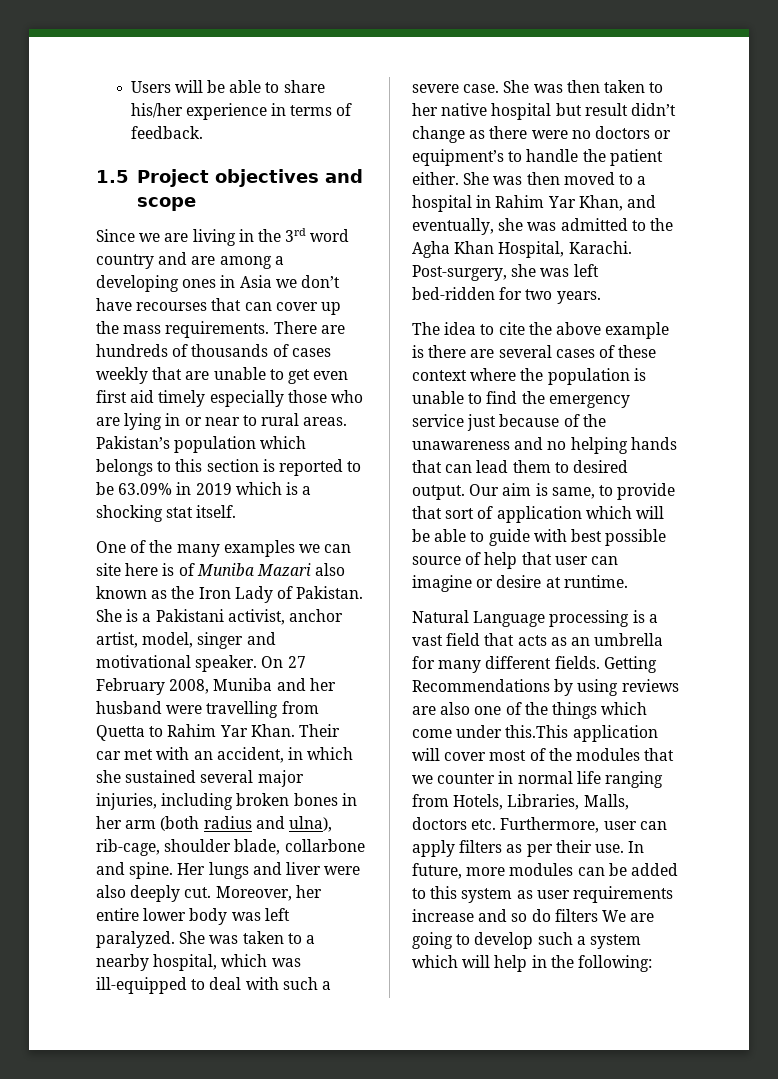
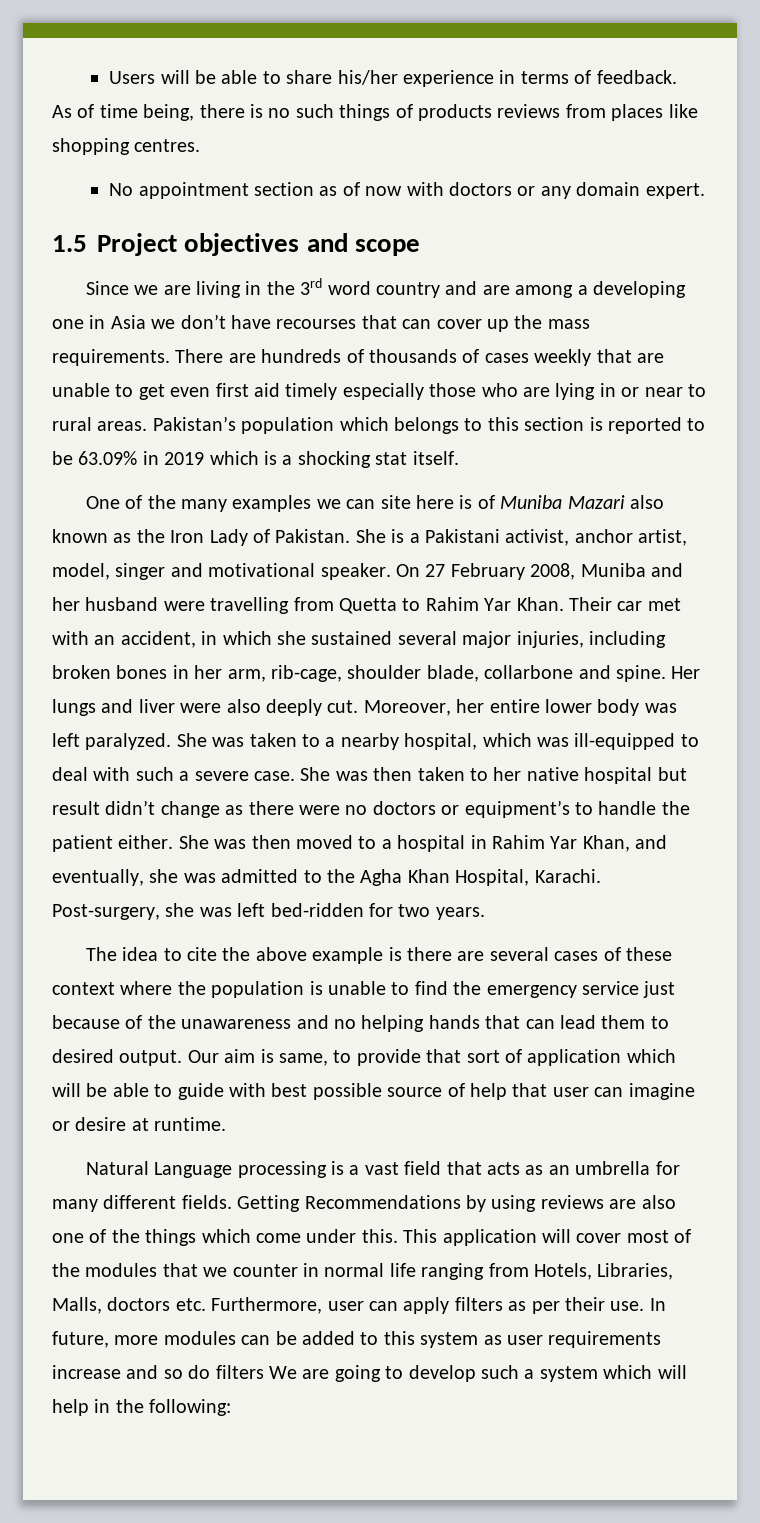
+ As of time being, there is no such things of products reviews from places like shopping centres.
+ No appointment section as of now with doctors or any domain expert.
- Since we are living in the 3rd word country and are among a developing ones in Asia we don’t have recourses that can cover up the mass requirements.
+ Since we are living in the 3rd word country and are among a developing one in Asia we don’t have recourses that can cover up the mass requirements.
- Their car met with an accident, in which she sustained several major injuries, including broken bones in her arm (both radius and ulna), rib-cage, shoulder blade, collarbone and spine.
+ Their car met with an accident, in which she sustained several major injuries, including broken bones in her arm, rib-cage, shoulder blade, collarbone and spine.
- Getting Recommendations by using reviews are also one of the things which come under this.This application will cover most of the modules that we counter in normal life ranging from Hotels, Libraries, Malls, doctors etc. Furthermore, user can apply filters as per their use.
+ Getting Recommendations by using reviews are also one of the things which come under this. This application will cover most of the modules that we counter in normal life ranging from Hotels, Libraries, Malls, doctors etc. Furthermore, user can apply filters as per their use.

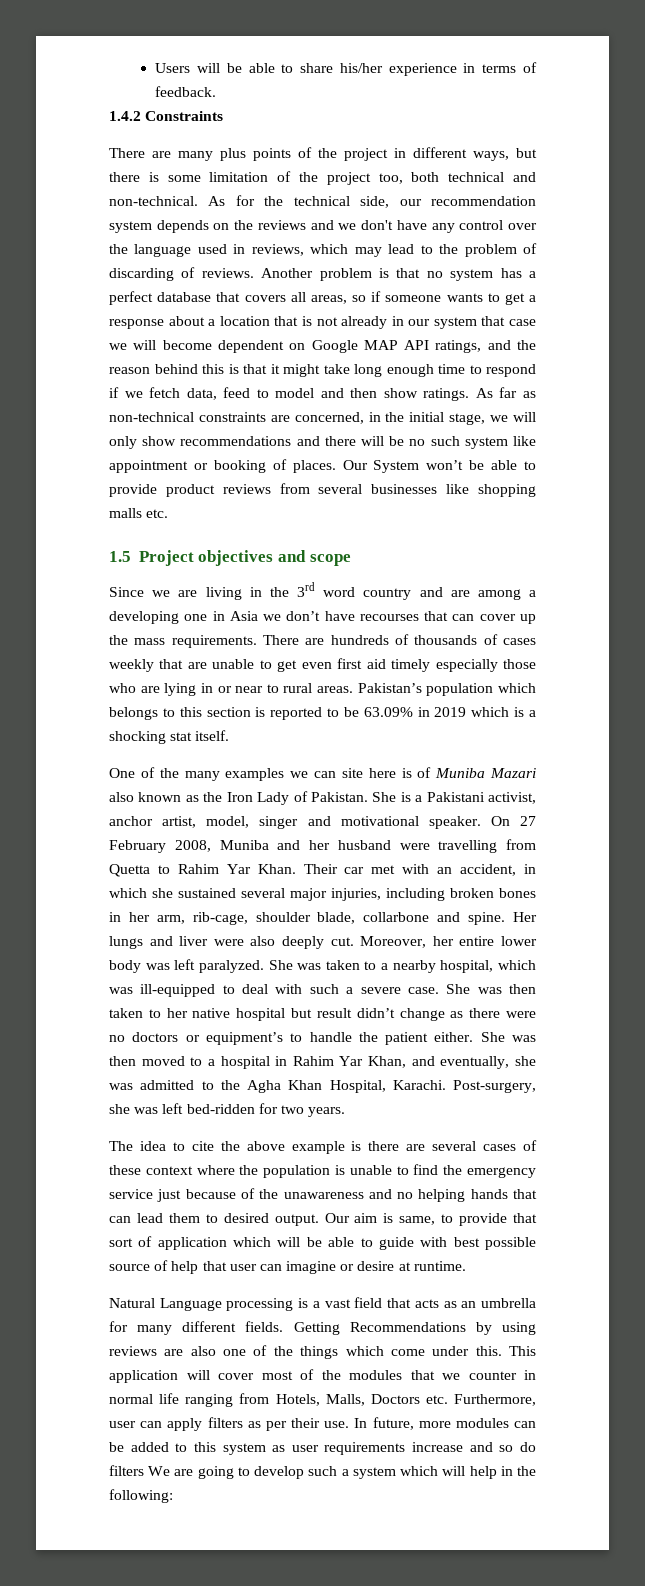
- As of time being, there is no such things of products reviews from places like shopping centres.
- No appointment section as of now with doctors or any domain expert.
+ 1.4.2 Constraints
+ There are many plus points of the project in different ways, but there is some limitation of the project too, both technical and non-technical. As for the technical side, our recommendation system depends on the reviews and we don't have any control over the language used in reviews, which may lead to the problem of discarding of reviews. Another problem is that no system has a perfect database that covers all areas, so if someone wants to get a response about a location that is not already in our system that case we will become dependent on Google MAP API ratings, and the reason behind this is that it might take long enough time to respond if we fetch data, feed to model and then show ratings. As far as non-technical constraints are concerned, in the initial stage, we will only show recommendations and there will be no such system like appointment or booking of places. Our System won’t be able to provide product reviews from several businesses like shopping malls etc.
- This application will cover most of the modules that we counter in normal life ranging from Hotels, Libraries, Malls, doctors etc. Furthermore, user can apply filters as per their use.
+ This application will cover most of the modules that we counter in normal life ranging from Hotels, Malls, Doctors etc. Furthermore, user can apply filters as per their use.

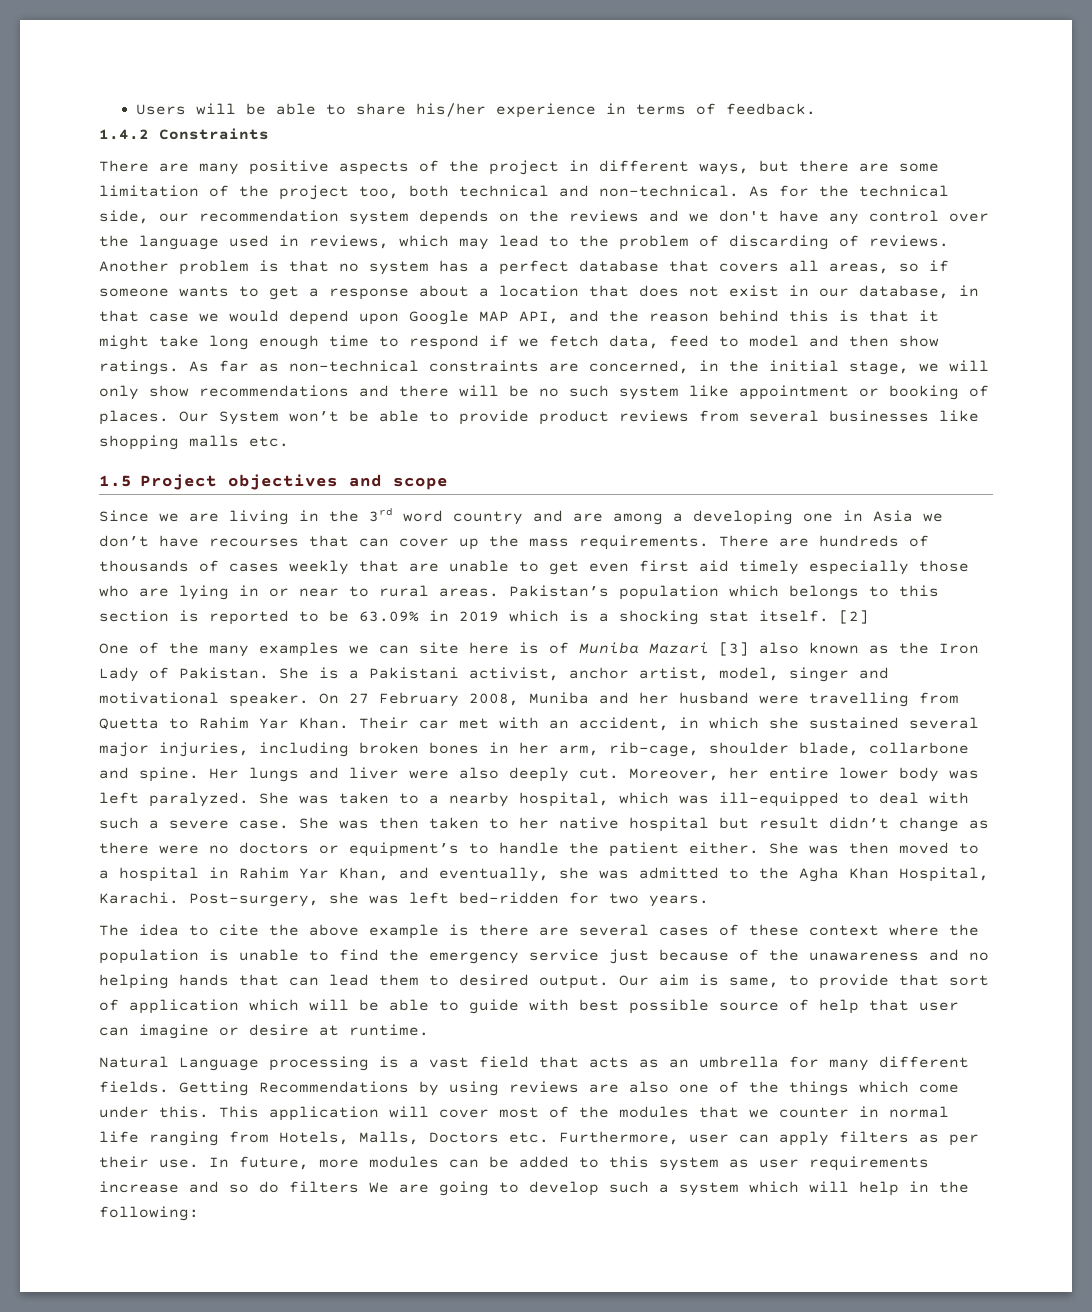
- There are many plus points of the project in different ways, but there is some limitation of the project too, both technical and non-technical.
+ There are many positive aspects of the project in different ways, but there are some limitation of the project too, both technical and non-technical.
- Another problem is that no system has a perfect database that covers all areas, so if someone wants to get a response about a location that is not already in our system that case we will become dependent on Google MAP API ratings, and the reason behind this is that it might take long enough time to respond if we fetch data, feed to model and then show ratings.
+ Another problem is that no system has a perfect database that covers all areas, so if someone wants to get a response about a location that does not exist in our database, in that case we would depend upon Google MAP API, and the reason behind this is that it might take long enough time to respond if we fetch data, feed to model and then show ratings.
+ [2]
- One of the many examples we can site here is of Muniba Mazari also known as the Iron Lady of Pakistan.
+ One of the many examples we can site here is of Muniba Mazari [3] also known as the Iron Lady of Pakistan.

